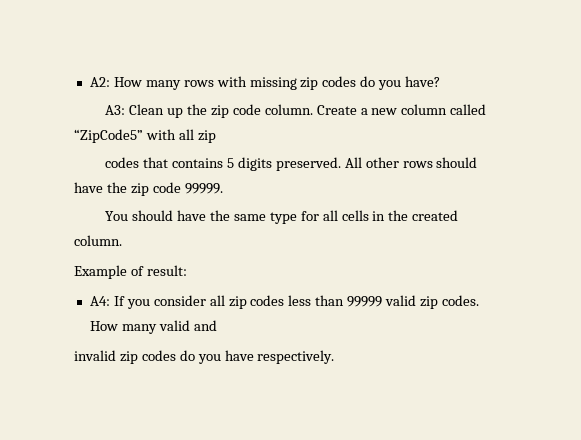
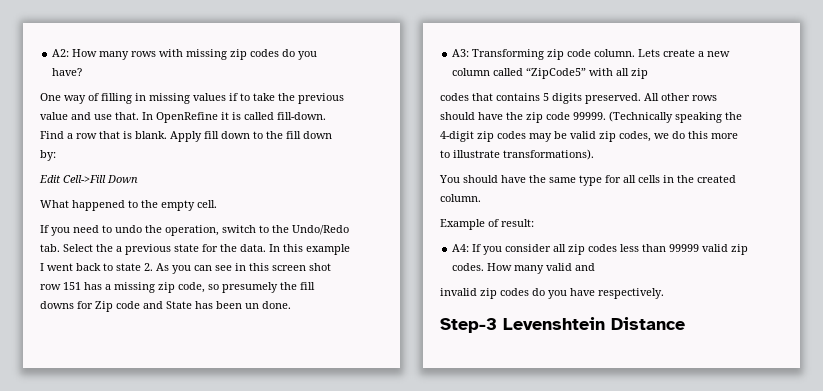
- A3: Clean up the zip code column.
+ One way of filling in missing values if to take the previous value and use that. In OpenRefine it is called fill-down. Find a row that is blank. Apply fill down to the fill down by:
+ Edit Cell->Fill Down
+ What happened to the empty cell.
+ If you need to undo the operation, switch to the Undo/Redo tab. Select the a previous state for the data. In this example I went back to state 2. As you can see in this screen shot row 151 has a missing zip code, so presumely the fill downs for Zip code and State has been un done.
+ A3: Transforming zip code column.
- Create a new column called “ZipCode5” with all zip
+ Lets create a new column called “ZipCode5” with all zip
+ (Technically speaking the 4-digit zip codes may be valid zip codes, we do this more to illustrate transformations).
+ Step-3 Levenshtein Distance

